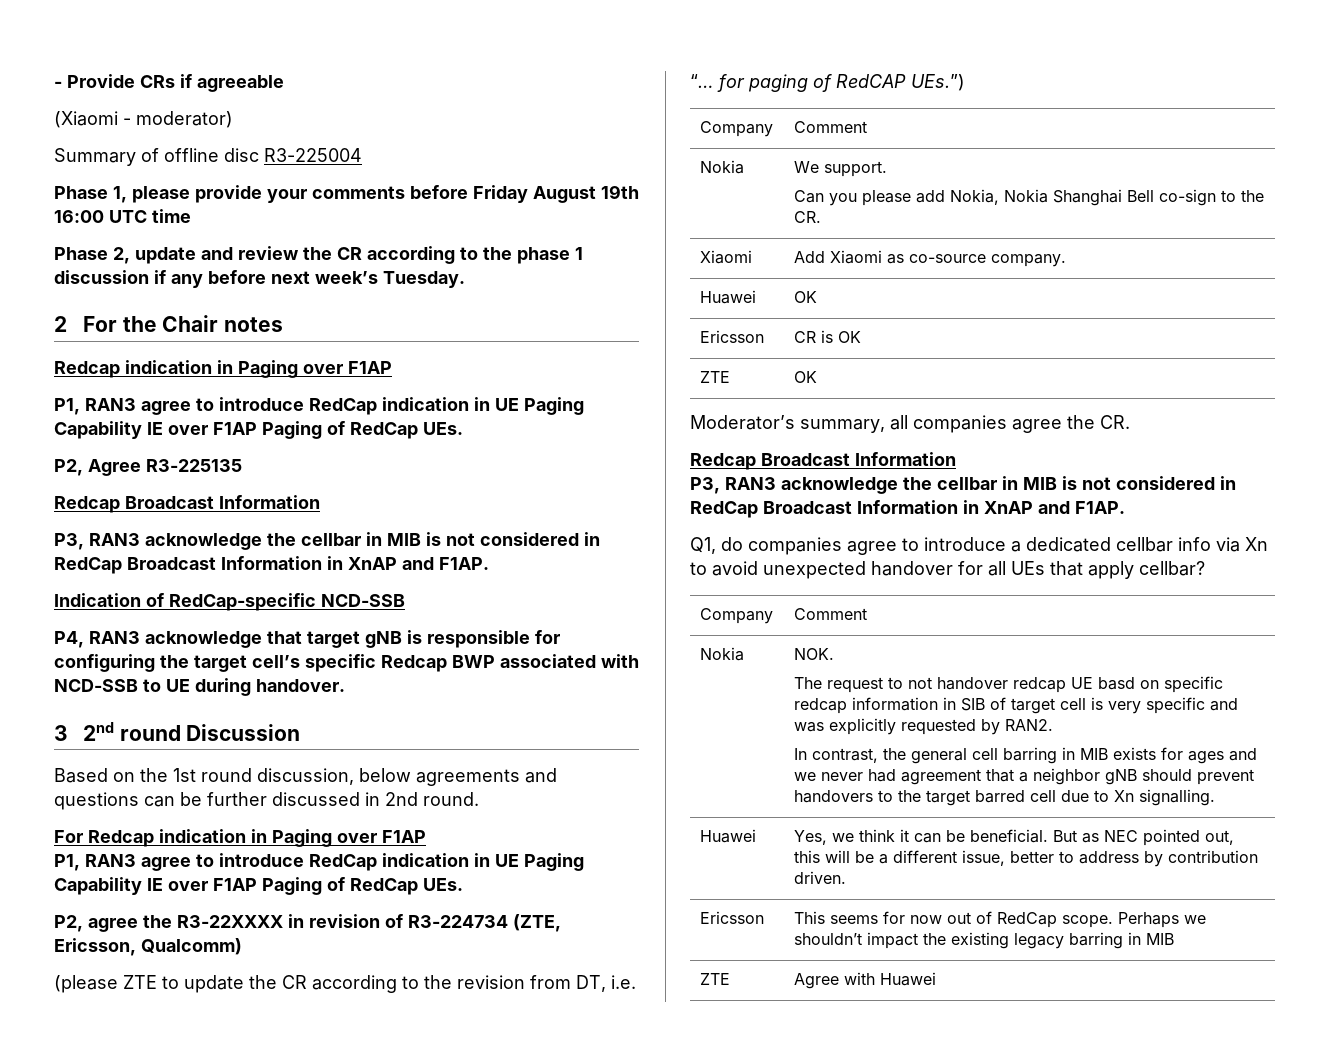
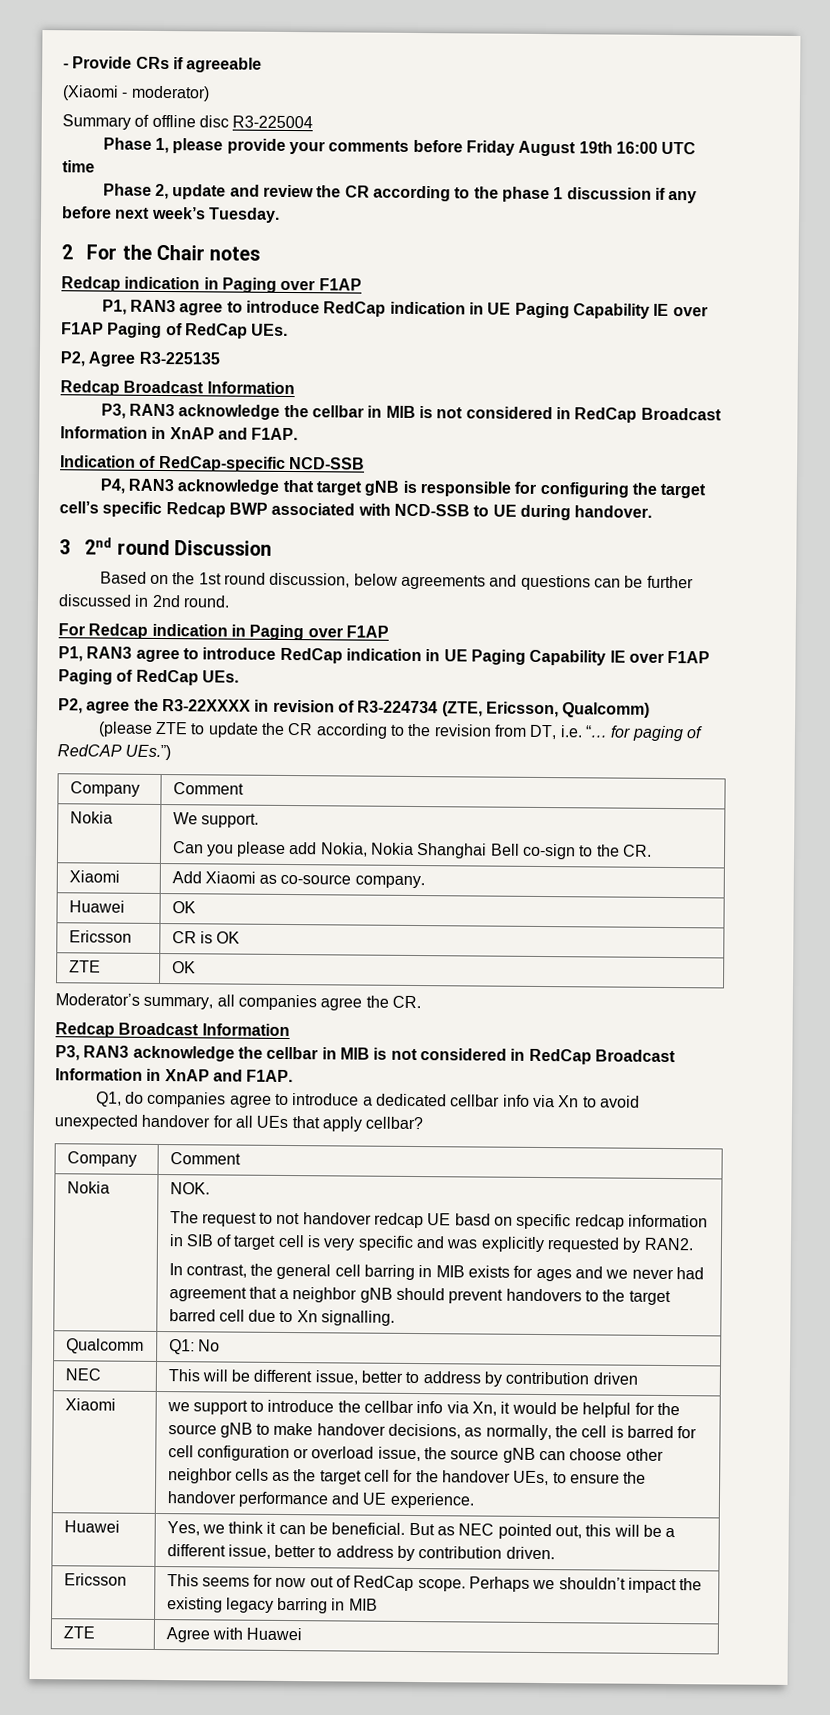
+ Qualcomm | Q1: No
+ NEC | This will be different issue, better to address by contribution driven
+ Xiaomi | we support to introduce the cellbar info via Xn, it would be helpful for the source gNB to make handover decisions, as normally, the cell is barred for cell configuration or overload issue, the source gNB can choose other neighbor cells as the target cell for the handover UEs, to ensure the handover performance and UE experience.

